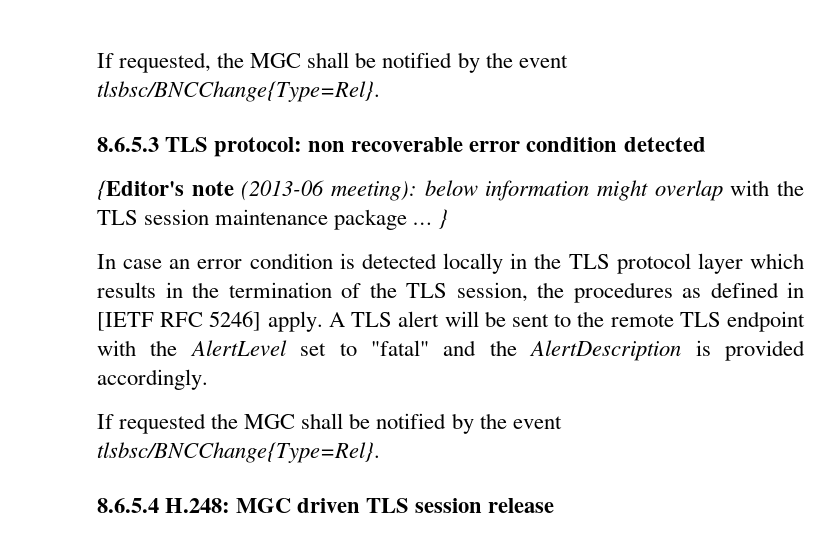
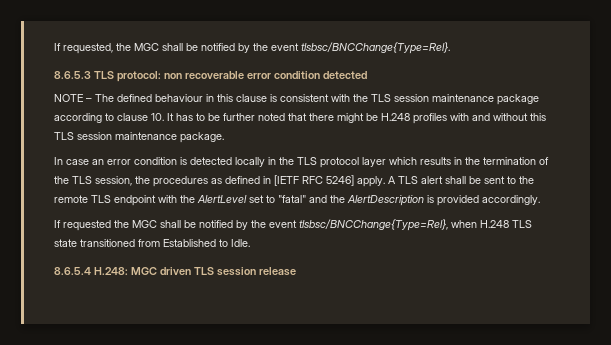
- {Editor's note (2013-06 meeting): below information might overlap with the TLS session maintenance package … }
+ NOTE – The defined behaviour in this clause is consistent with the TLS session maintenance package according to clause 10. It has to be further noted that there might be H.248 profiles with and without this TLS session maintenance package.
- A TLS alert will be sent to the remote TLS endpoint with the AlertLevel set to "fatal" and the AlertDescription is provided accordingly.
+ A TLS alert shall be sent to the remote TLS endpoint with the AlertLevel set to "fatal" and the AlertDescription is provided accordingly.
- If requested the MGC shall be notified by the event tlsbsc/BNCChange{Type=Rel}.
+ If requested the MGC shall be notified by the event tlsbsc/BNCChange{Type=Rel}, when H.248 TLS state transitioned from Established to Idle.

